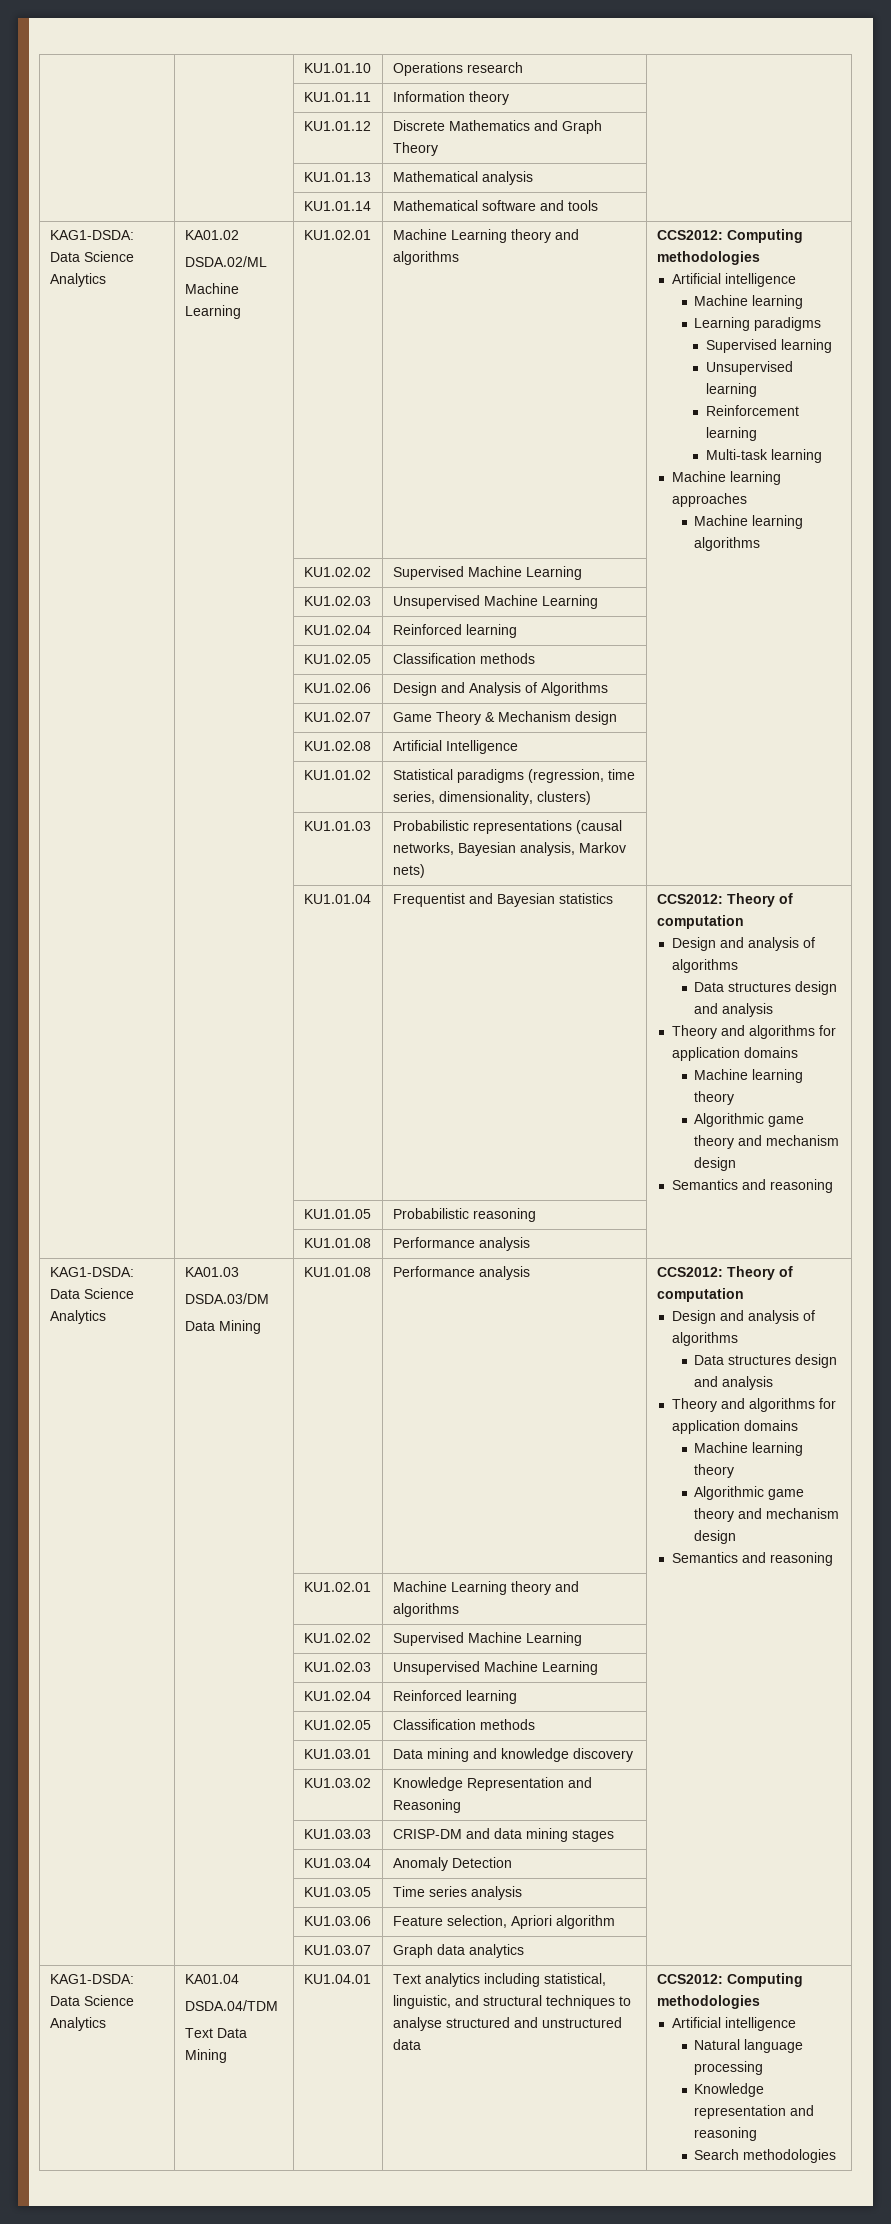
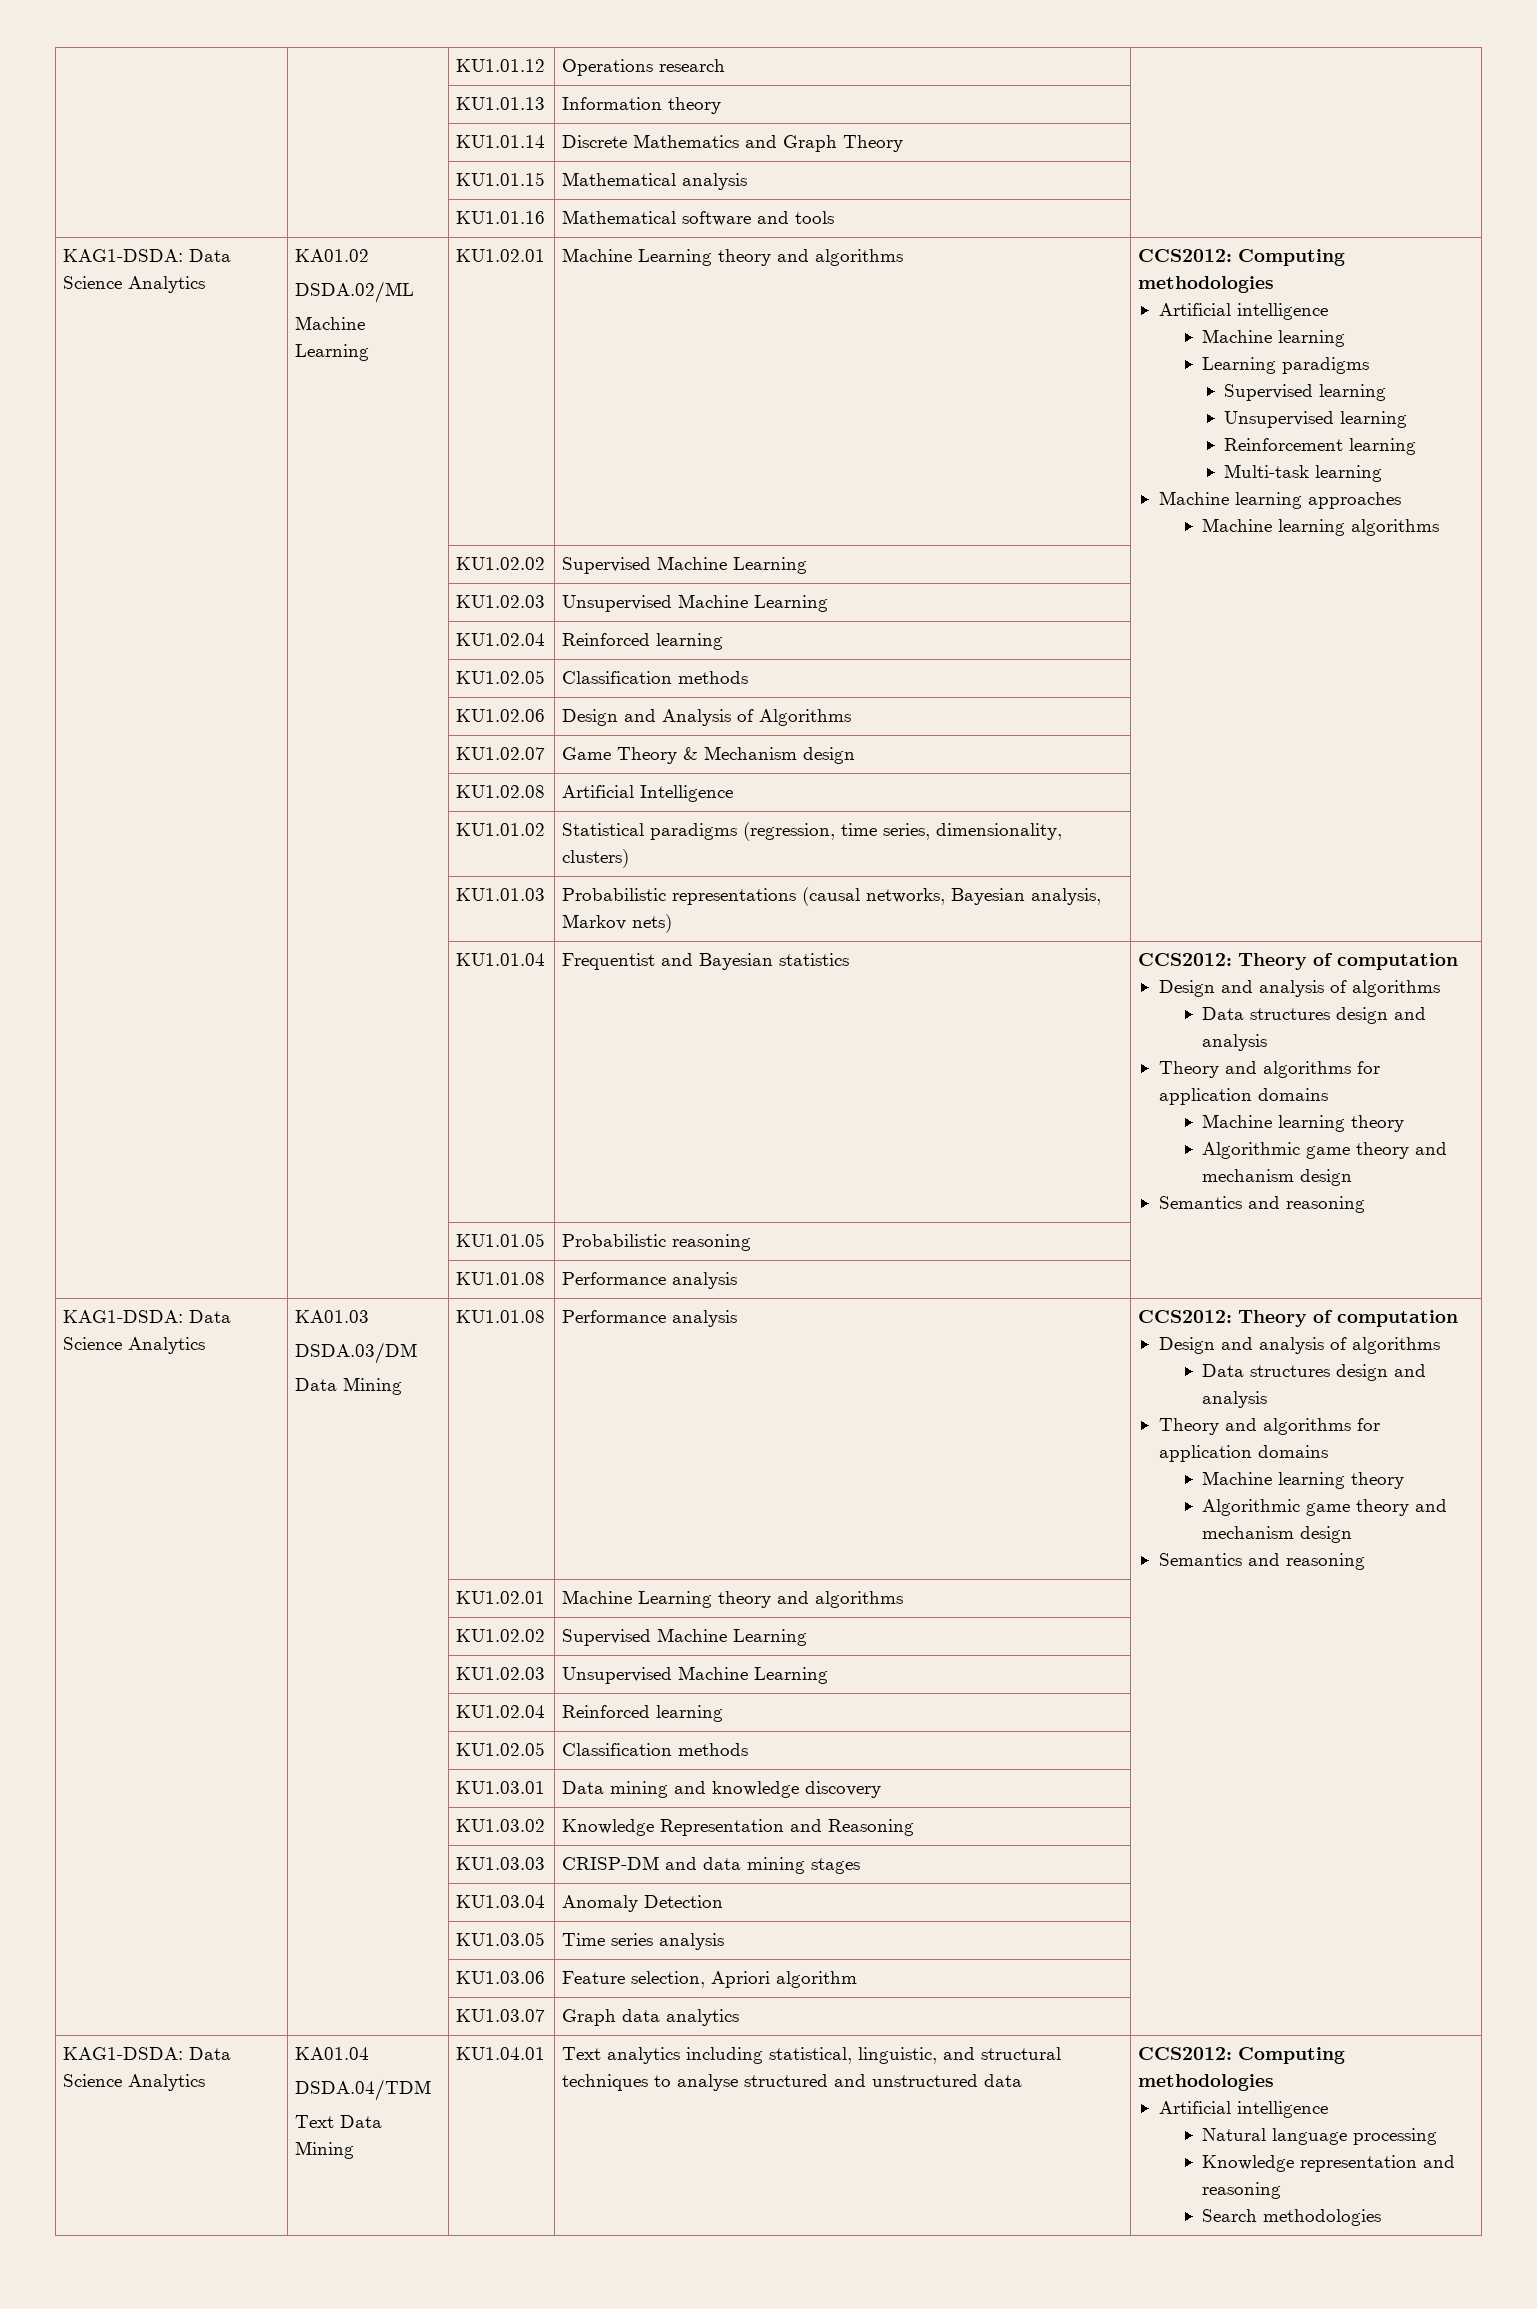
- | | KU1.01.10 | Operations research |
+ | | KU1.01.12 | Operations research |
- | | KU1.01.11 | Information theory |
+ | | KU1.01.13 | Information theory |
- | | KU1.01.12 | Discrete Mathematics and Graph Theory |
+ | | KU1.01.14 | Discrete Mathematics and Graph Theory |
- | | KU1.01.13 | Mathematical analysis |
+ | | KU1.01.15 | Mathematical analysis |
- | | KU1.01.14 | Mathematical software and tools |
+ | | KU1.01.16 | Mathematical software and tools |

